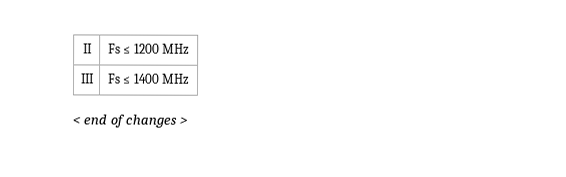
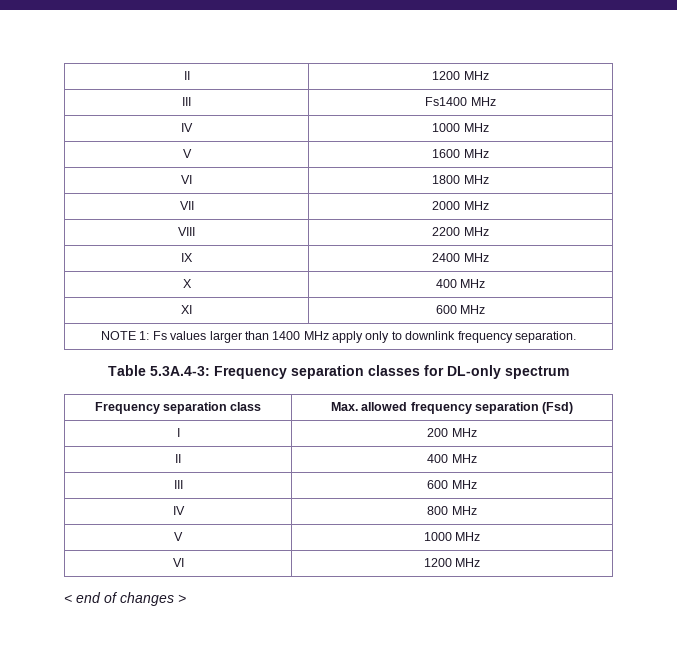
- II | Fs ≤ 1200 MHz
+ II | 1200 MHz
- III | Fs ≤ 1400 MHz
+ III | Fs1400 MHz
+ IV | 1000 MHz
+ V | 1600 MHz
+ VI | 1800 MHz
+ VII | 2000 MHz
+ VIII | 2200 MHz
+ IX | 2400 MHz
+ X | 400 MHz
+ XI | 600 MHz
+ NOTE 1: Fs values larger than 1400 MHz apply only to downlink frequency separation.
+ Table 5.3A.4-3: Frequency separation classes for DL-only spectrum
+ Frequency separation class | Max. allowed frequency separation (Fsd)
+ I | 200 MHz
+ II | 400 MHz
+ III | 600 MHz
+ IV | 800 MHz
+ V | 1000 MHz
+ VI | 1200 MHz

